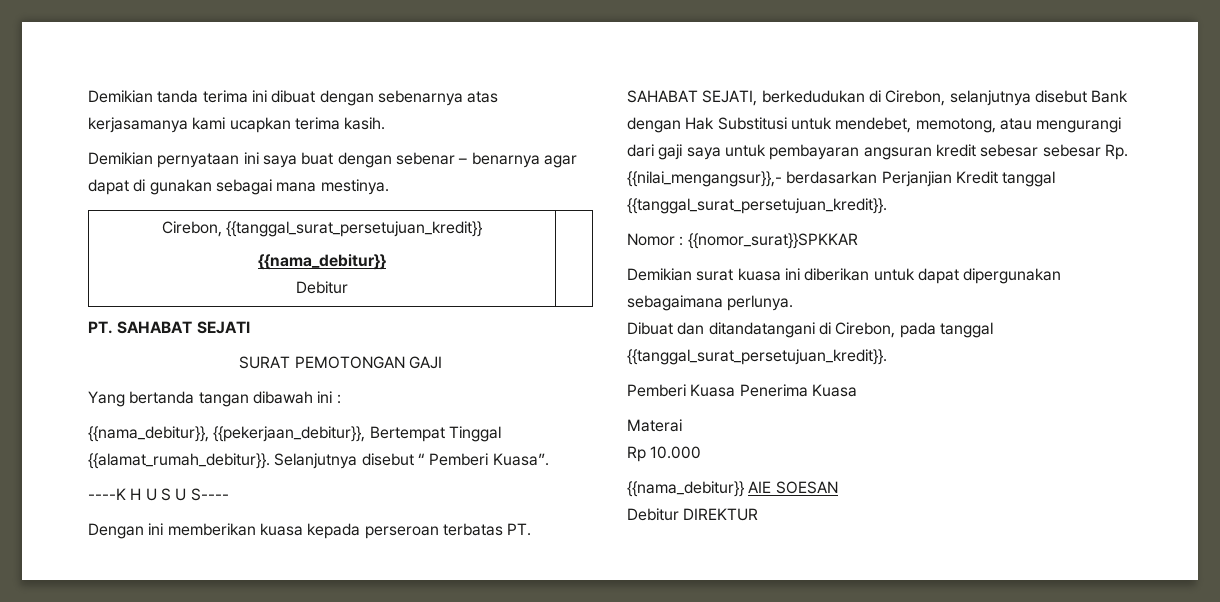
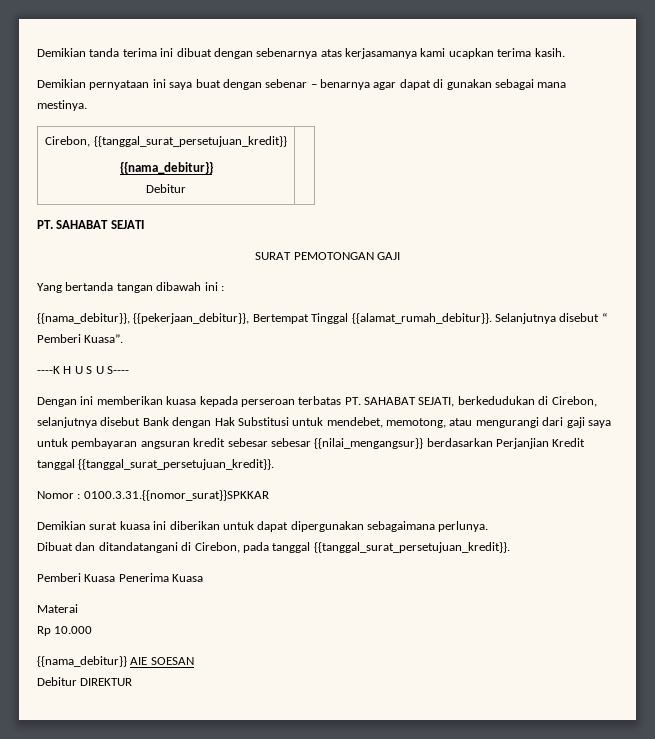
- Dengan ini memberikan kuasa kepada perseroan terbatas PT. SAHABAT SEJATI, berkedudukan di Cirebon, selanjutnya disebut Bank dengan Hak Substitusi untuk mendebet, memotong, atau mengurangi dari gaji saya untuk pembayaran angsuran kredit sebesar sebesar Rp. {{nilai_mengangsur}},- berdasarkan Perjanjian Kredit tanggal {{tanggal_surat_persetujuan_kredit}}.
+ Dengan ini memberikan kuasa kepada perseroan terbatas PT. SAHABAT SEJATI, berkedudukan di Cirebon, selanjutnya disebut Bank dengan Hak Substitusi untuk mendebet, memotong, atau mengurangi dari gaji saya untuk pembayaran angsuran kredit sebesar sebesar {{nilai_mengangsur}} berdasarkan Perjanjian Kredit tanggal {{tanggal_surat_persetujuan_kredit}}.
- Nomor : {{nomor_surat}}SPKKAR
+ Nomor : 0100.3.31.{{nomor_surat}}SPKKAR

